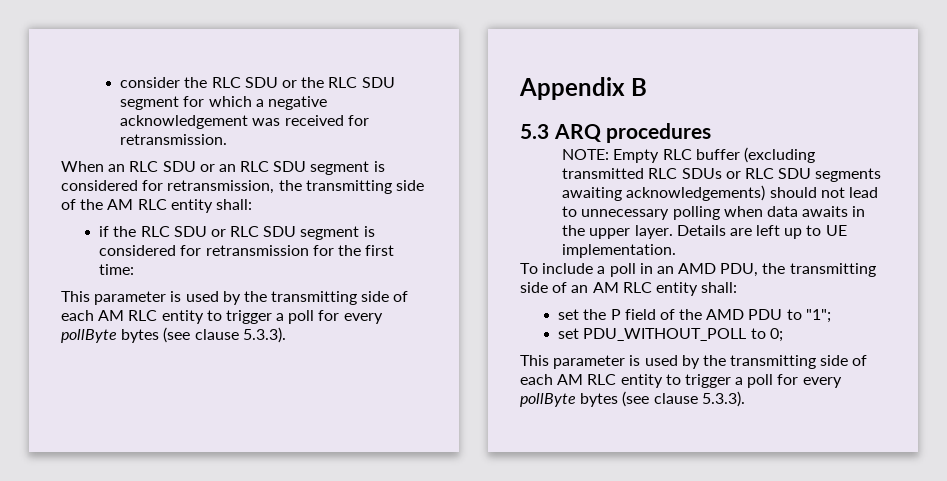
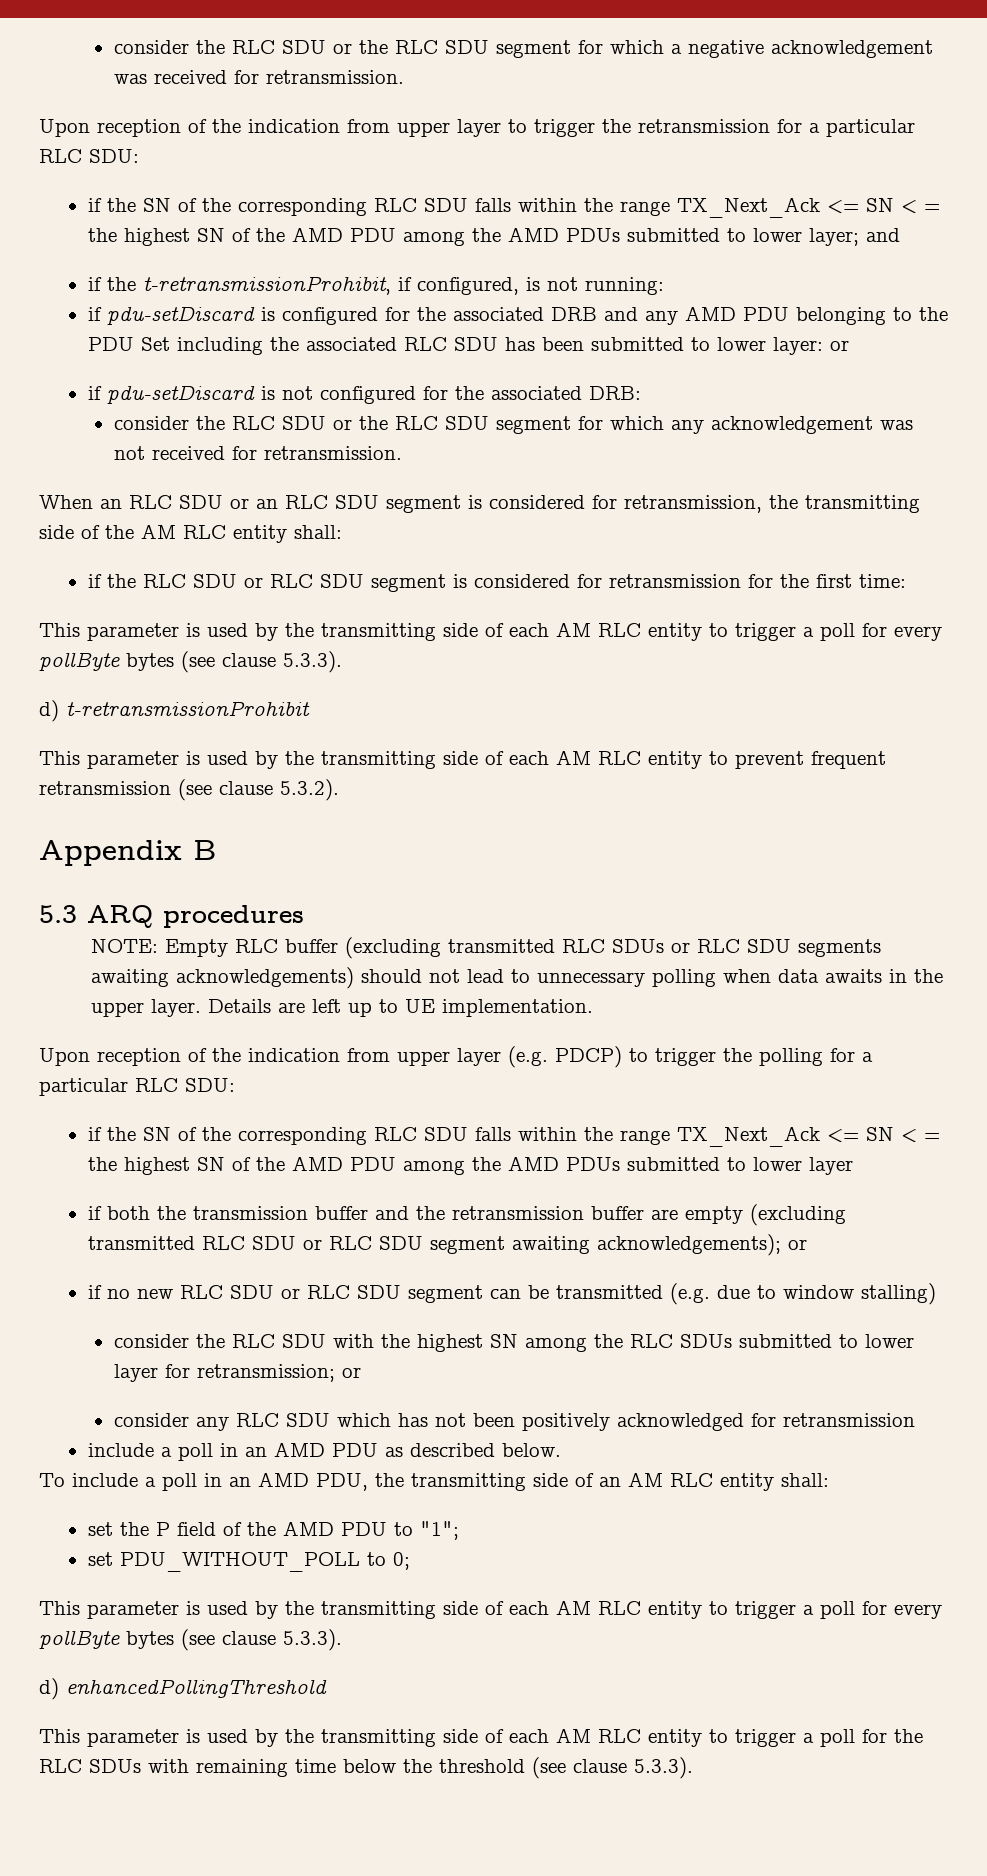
+ Upon reception of the indication from upper layer to trigger the retransmission for a particular RLC SDU:
+ if the SN of the corresponding RLC SDU falls within the range TX_Next_Ack <= SN < = the highest SN of the AMD PDU among the AMD PDUs submitted to lower layer; and
+ if the t-retransmissionProhibit, if configured, is not running:
+ if pdu-setDiscard is configured for the associated DRB and any AMD PDU belonging to the PDU Set including the associated RLC SDU has been submitted to lower layer: or
+ if pdu-setDiscard is not configured for the associated DRB:
+ consider the RLC SDU or the RLC SDU segment for which any acknowledgement was not received for retransmission.
+ d) t-retransmissionProhibit
+ This parameter is used by the transmitting side of each AM RLC entity to prevent frequent retransmission (see clause 5.3.2).
+ Upon reception of the indication from upper layer (e.g. PDCP) to trigger the polling for a particular RLC SDU:
+ if the SN of the corresponding RLC SDU falls within the range TX_Next_Ack <= SN < = the highest SN of the AMD PDU among the AMD PDUs submitted to lower layer
+ if both the transmission buffer and the retransmission buffer are empty (excluding transmitted RLC SDU or RLC SDU segment awaiting acknowledgements); or
+ if no new RLC SDU or RLC SDU segment can be transmitted (e.g. due to window stalling)
+ consider the RLC SDU with the highest SN among the RLC SDUs submitted to lower layer for retransmission; or
+ consider any RLC SDU which has not been positively acknowledged for retransmission
+ include a poll in an AMD PDU as described below.
+ d) enhancedPollingThreshold
+ This parameter is used by the transmitting side of each AM RLC entity to trigger a poll for the RLC SDUs with remaining time below the threshold (see clause 5.3.3).

